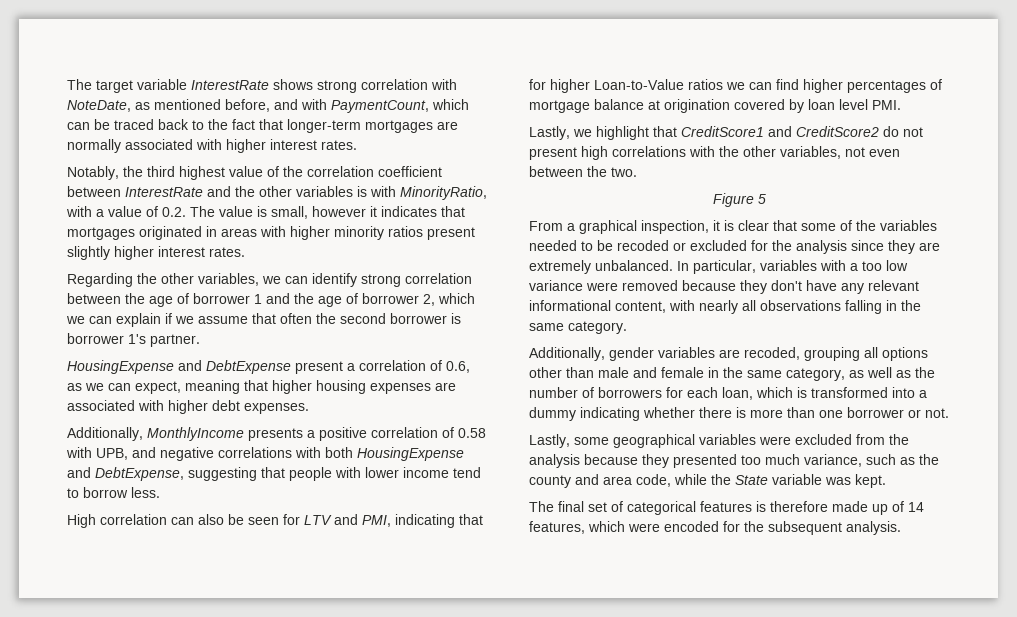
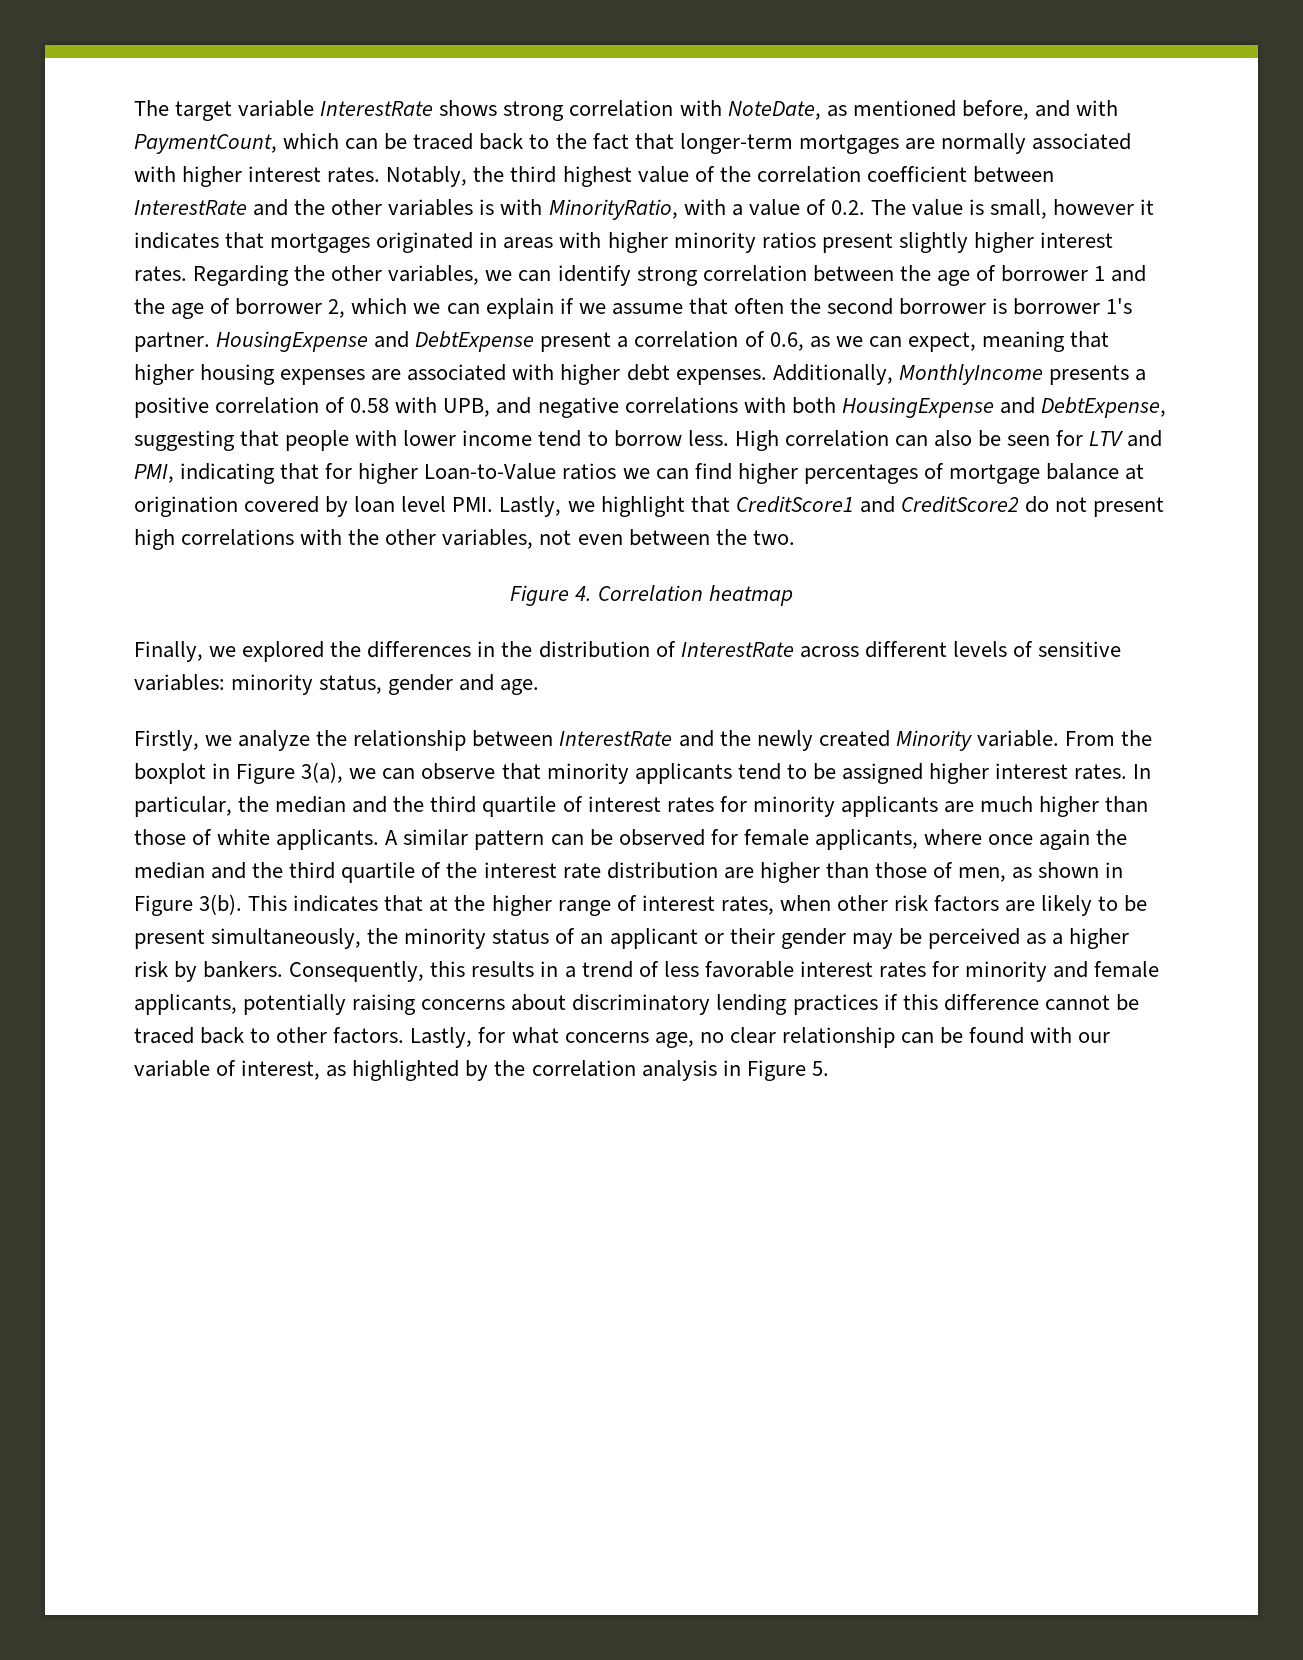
- The target variable InterestRate shows strong correlation with NoteDate, as mentioned before, and with PaymentCount, which can be traced back to the fact that longer-term mortgages are normally associated with higher interest rates.
- Notably, the third highest value of the correlation coefficient between InterestRate and the other variables is with MinorityRatio, with a value of 0.2. The value is small, however it indicates that mortgages originated in areas with higher minority ratios present slightly higher interest rates.
- Regarding the other variables, we can identify strong correlation between the age of borrower 1 and the age of borrower 2, which we can explain if we assume that often the second borrower is borrower 1's partner.
- HousingExpense and DebtExpense present a correlation of 0.6, as we can expect, meaning that higher housing expenses are associated with higher debt expenses.
- Additionally, MonthlyIncome presents a positive correlation of 0.58 with UPB, and negative correlations with both HousingExpense and DebtExpense, suggesting that people with lower income tend to borrow less.
- High correlation can also be seen for LTV and PMI, indicating that for higher Loan-to-Value ratios we can find higher percentages of mortgage balance at origination covered by loan level PMI.
- Lastly, we highlight that CreditScore1 and CreditScore2 do not present high correlations with the other variables, not even between the two.
+ The target variable InterestRate shows strong correlation with NoteDate, as mentioned before, and with PaymentCount, which can be traced back to the fact that longer-term mortgages are normally associated with higher interest rates. Notably, the third highest value of the correlation coefficient between InterestRate and the other variables is with MinorityRatio, with a value of 0.2. The value is small, however it indicates that mortgages originated in areas with higher minority ratios present slightly higher interest rates. Regarding the other variables, we can identify strong correlation between the age of borrower 1 and the age of borrower 2, which we can explain if we assume that often the second borrower is borrower 1's partner. HousingExpense and DebtExpense present a correlation of 0.6, as we can expect, meaning that higher housing expenses are associated with higher debt expenses. Additionally, MonthlyIncome presents a positive correlation of 0.58 with UPB, and negative correlations with both HousingExpense and DebtExpense, suggesting that people with lower income tend to borrow less. High correlation can also be seen for LTV and PMI, indicating that for higher Loan-to-Value ratios we can find higher percentages of mortgage balance at origination covered by loan level PMI. Lastly, we highlight that CreditScore1 and CreditScore2 do not present high correlations with the other variables, not even between the two.
- Figure 5
- From a graphical inspection, it is clear that some of the variables needed to be recoded or excluded for the analysis since they are extremely unbalanced. In particular, variables with a too low variance were removed because they don't have any relevant informational content, with nearly all observations falling in the same category.
- Additionally, gender variables are recoded, grouping all options other than male and female in the same category, as well as the number of borrowers for each loan, which is transformed into a dummy indicating whether there is more than one borrower or not.
- Lastly, some geographical variables were excluded from the analysis because they presented too much variance, such as the county and area code, while the State variable was kept.
- The final set of categorical features is therefore made up of 14 features, which were encoded for the subsequent analysis.
+ Figure 4. Correlation heatmap
+ Finally, we explored the differences in the distribution of InterestRate across different levels of sensitive variables: minority status, gender and age.
+ Firstly, we analyze the relationship between InterestRate and the newly created Minority variable. From the boxplot in Figure 3(a), we can observe that minority applicants tend to be assigned higher interest rates. In particular, the median and the third quartile of interest rates for minority applicants are much higher than those of white applicants. A similar pattern can be observed for female applicants, where once again the median and the third quartile of the interest rate distribution are higher than those of men, as shown in Figure 3(b). This indicates that at the higher range of interest rates, when other risk factors are likely to be present simultaneously, the minority status of an applicant or their gender may be perceived as a higher risk by bankers. Consequently, this results in a trend of less favorable interest rates for minority and female applicants, potentially raising concerns about discriminatory lending practices if this difference cannot be traced back to other factors. Lastly, for what concerns age, no clear relationship can be found with our variable of interest, as highlighted by the correlation analysis in Figure 5.

